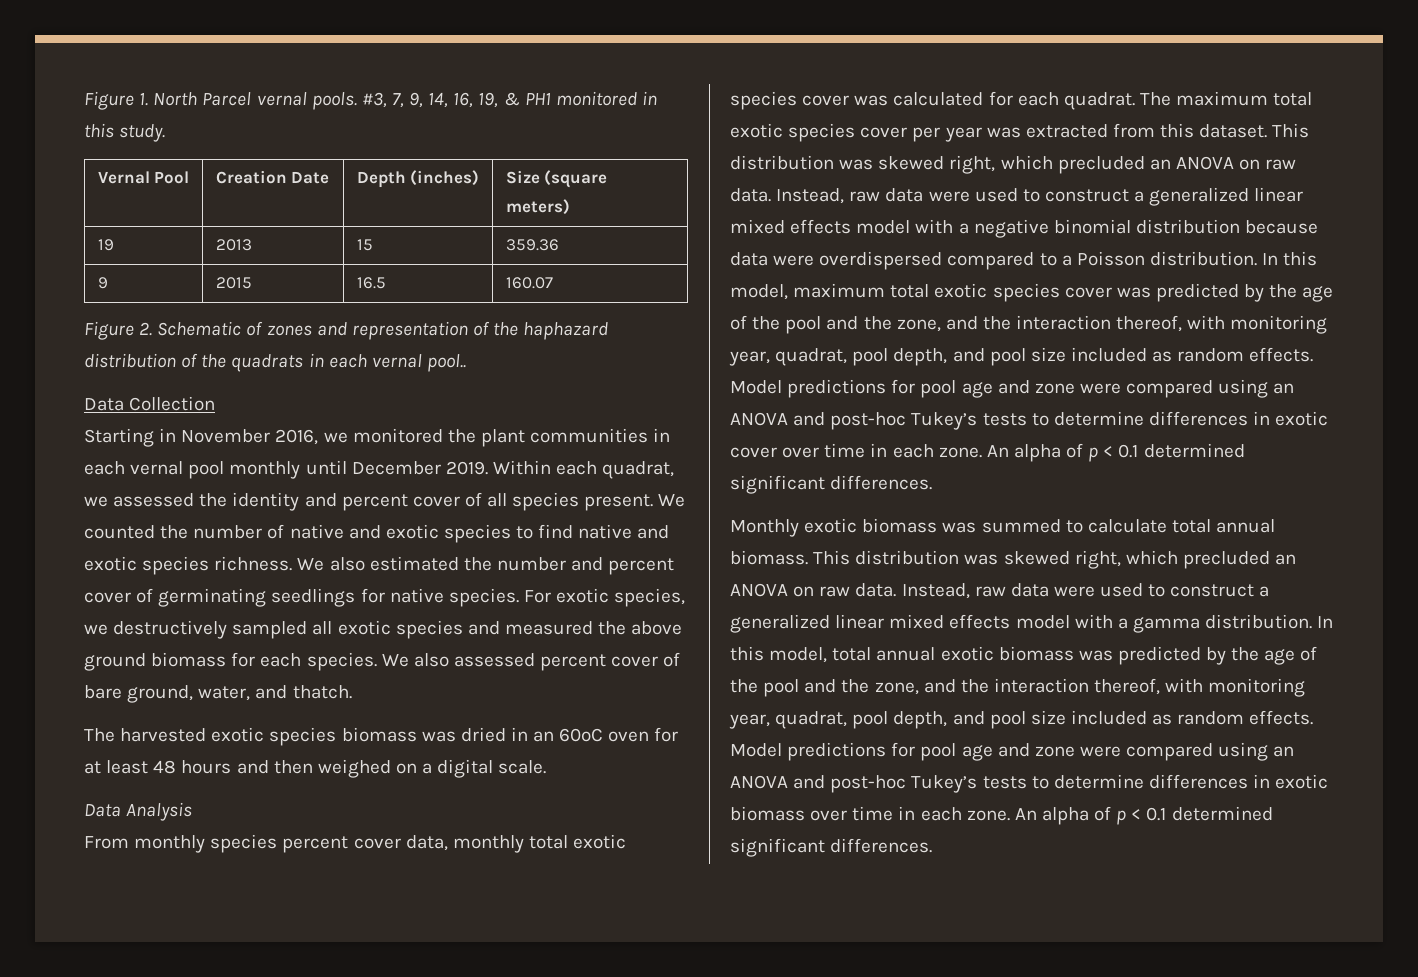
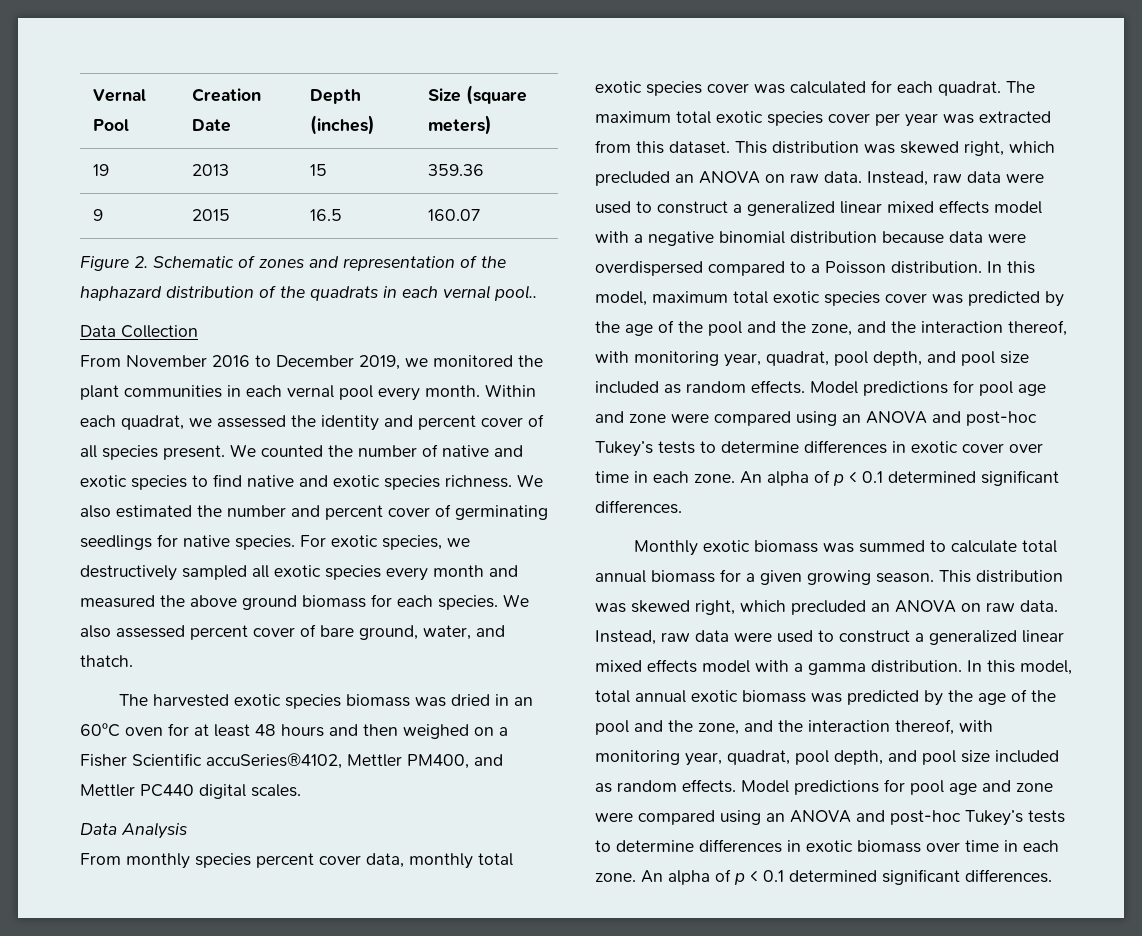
- Figure 1. North Parcel vernal pools. #3, 7, 9, 14, 16, 19, & PH1 monitored in this study.
- Starting in November 2016, we monitored the plant communities in each vernal pool monthly until December 2019.
+ From November 2016 to December 2019, we monitored the plant communities in each vernal pool every month.
- For exotic species, we destructively sampled all exotic species and measured the above ground biomass for each species.
+ For exotic species, we destructively sampled all exotic species every month and measured the above ground biomass for each species.
- The harvested exotic species biomass was dried in an 60ºC oven for at least 48 hours and then weighed on a digital scale.
+ The harvested exotic species biomass was dried in an 60ºC oven for at least 48 hours and then weighed on a Fisher Scientific accuSeries®4102, Mettler PM400, and Mettler PC440 digital scales.
- Monthly exotic biomass was summed to calculate total annual biomass.
+ Monthly exotic biomass was summed to calculate total annual biomass for a given growing season.

